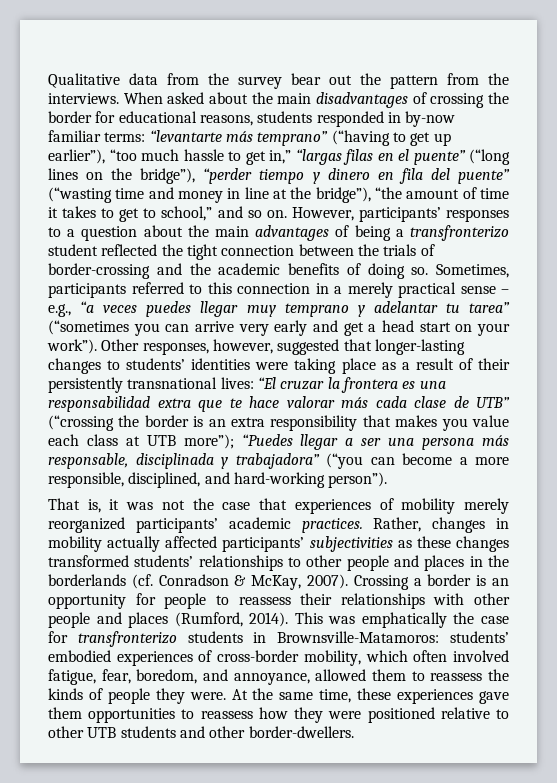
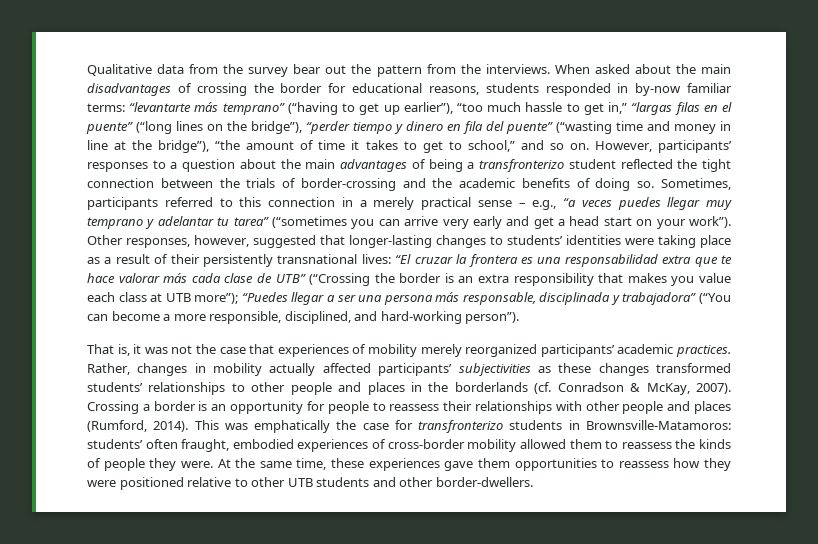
- “El cruzar la frontera es una responsabilidad extra que te hace valorar más cada clase de UTB” (“crossing the border is an extra responsibility that makes you value each class at UTB more”);
+ “El cruzar la frontera es una responsabilidad extra que te hace valorar más cada clase de UTB” (“Crossing the border is an extra responsibility that makes you value each class at UTB more”);
- “Puedes llegar a ser una persona más responsable, disciplinada y trabajadora” (“you can become a more responsible, disciplined, and hard-working person”).
+ “Puedes llegar a ser una persona más responsable, disciplinada y trabajadora” (“You can become a more responsible, disciplined, and hard-working person”).
- This was emphatically the case for transfronterizo students in Brownsville-Matamoros: students’ embodied experiences of cross-border mobility, which often involved fatigue, fear, boredom, and annoyance, allowed them to reassess the kinds of people they were.
+ This was emphatically the case for transfronterizo students in Brownsville-Matamoros: students’ often fraught, embodied experiences of cross-border mobility allowed them to reassess the kinds of people they were.

